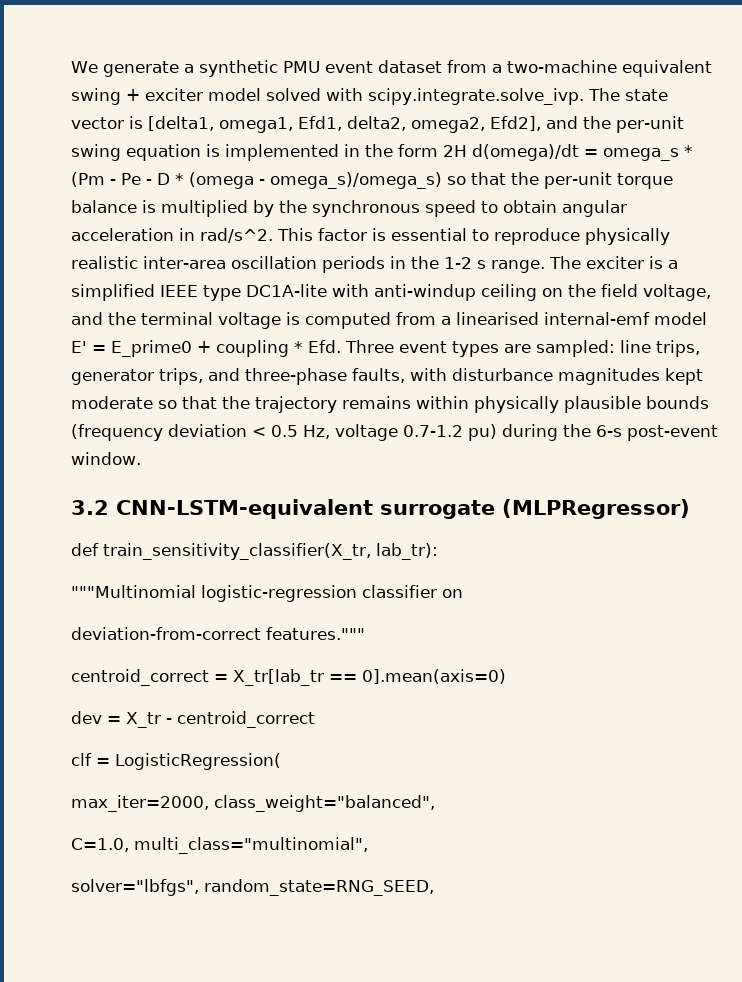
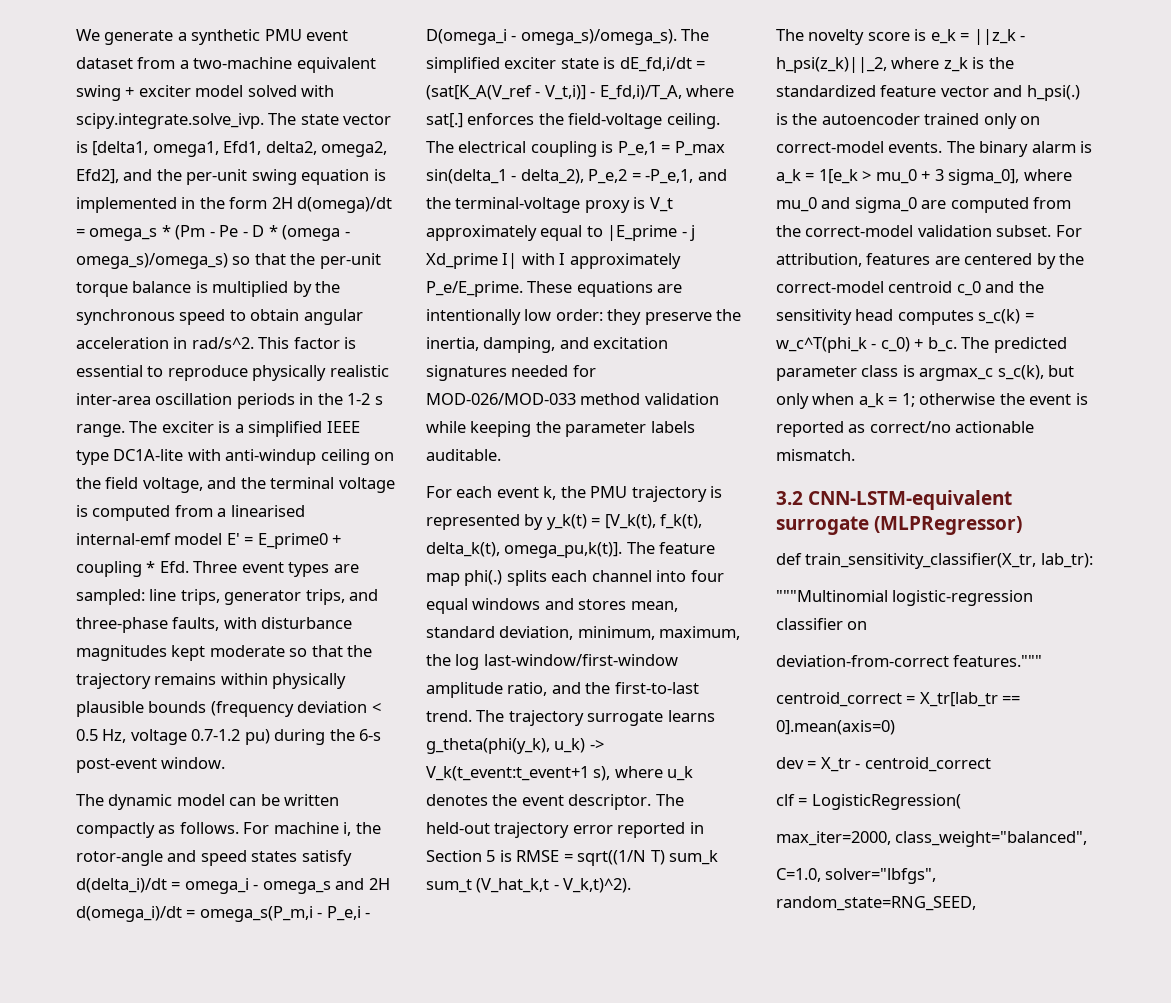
+ The dynamic model can be written compactly as follows. For machine i, the rotor-angle and speed states satisfy d(delta_i)/dt = omega_i - omega_s and 2H d(omega_i)/dt = omega_s(P_m,i - P_e,i - D(omega_i - omega_s)/omega_s). The simplified exciter state is dE_fd,i/dt = (sat[K_A(V_ref - V_t,i)] - E_fd,i)/T_A, where sat[.] enforces the field-voltage ceiling. The electrical coupling is P_e,1 = P_max sin(delta_1 - delta_2), P_e,2 = -P_e,1, and the terminal-voltage proxy is V_t approximately equal to |E_prime - j Xd_prime I| with I approximately P_e/E_prime. These equations are intentionally low order: they preserve the inertia, damping, and excitation signatures needed for MOD-026/MOD-033 method validation while keeping the parameter labels auditable.
+ For each event k, the PMU trajectory is represented by y_k(t) = [V_k(t), f_k(t), delta_k(t), omega_pu,k(t)]. The feature map phi(.) splits each channel into four equal windows and stores mean, standard deviation, minimum, maximum, the log last-window/first-window amplitude ratio, and the first-to-last trend. The trajectory surrogate learns g_theta(phi(y_k), u_k) -> V_k(t_event:t_event+1 s), where u_k denotes the event descriptor. The held-out trajectory error reported in Section 5 is RMSE = sqrt((1/N T) sum_k sum_t (V_hat_k,t - V_k,t)^2).
+ The novelty score is e_k = ||z_k - h_psi(z_k)||_2, where z_k is the standardized feature vector and h_psi(.) is the autoencoder trained only on correct-model events. The binary alarm is a_k = 1[e_k > mu_0 + 3 sigma_0], where mu_0 and sigma_0 are computed from the correct-model validation subset. For attribution, features are centered by the correct-model centroid c_0 and the sensitivity head computes s_c(k) = w_c^T(phi_k - c_0) + b_c. The predicted parameter class is argmax_c s_c(k), but only when a_k = 1; otherwise the event is reported as correct/no actionable mismatch.
- C=1.0, multi_class="multinomial",
- solver="lbfgs", random_state=RNG_SEED,
+ C=1.0, solver="lbfgs", random_state=RNG_SEED,

